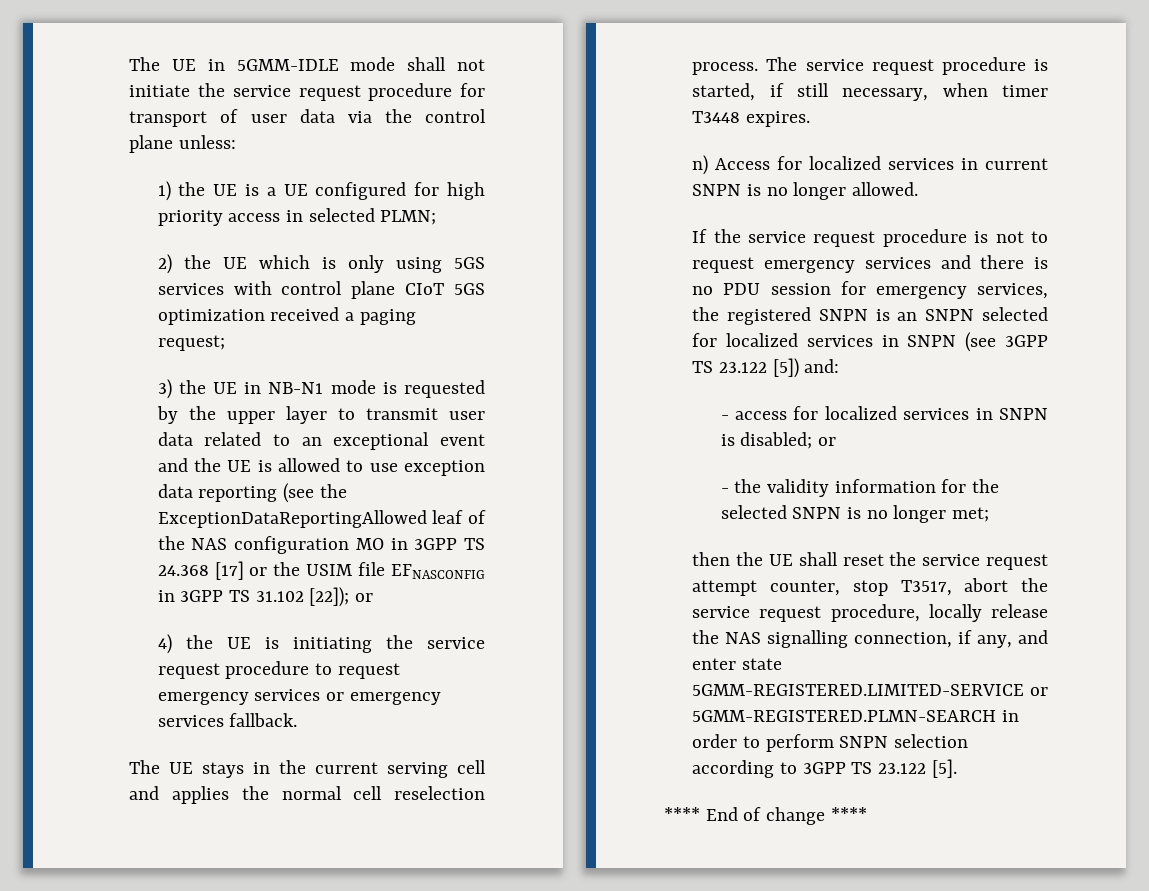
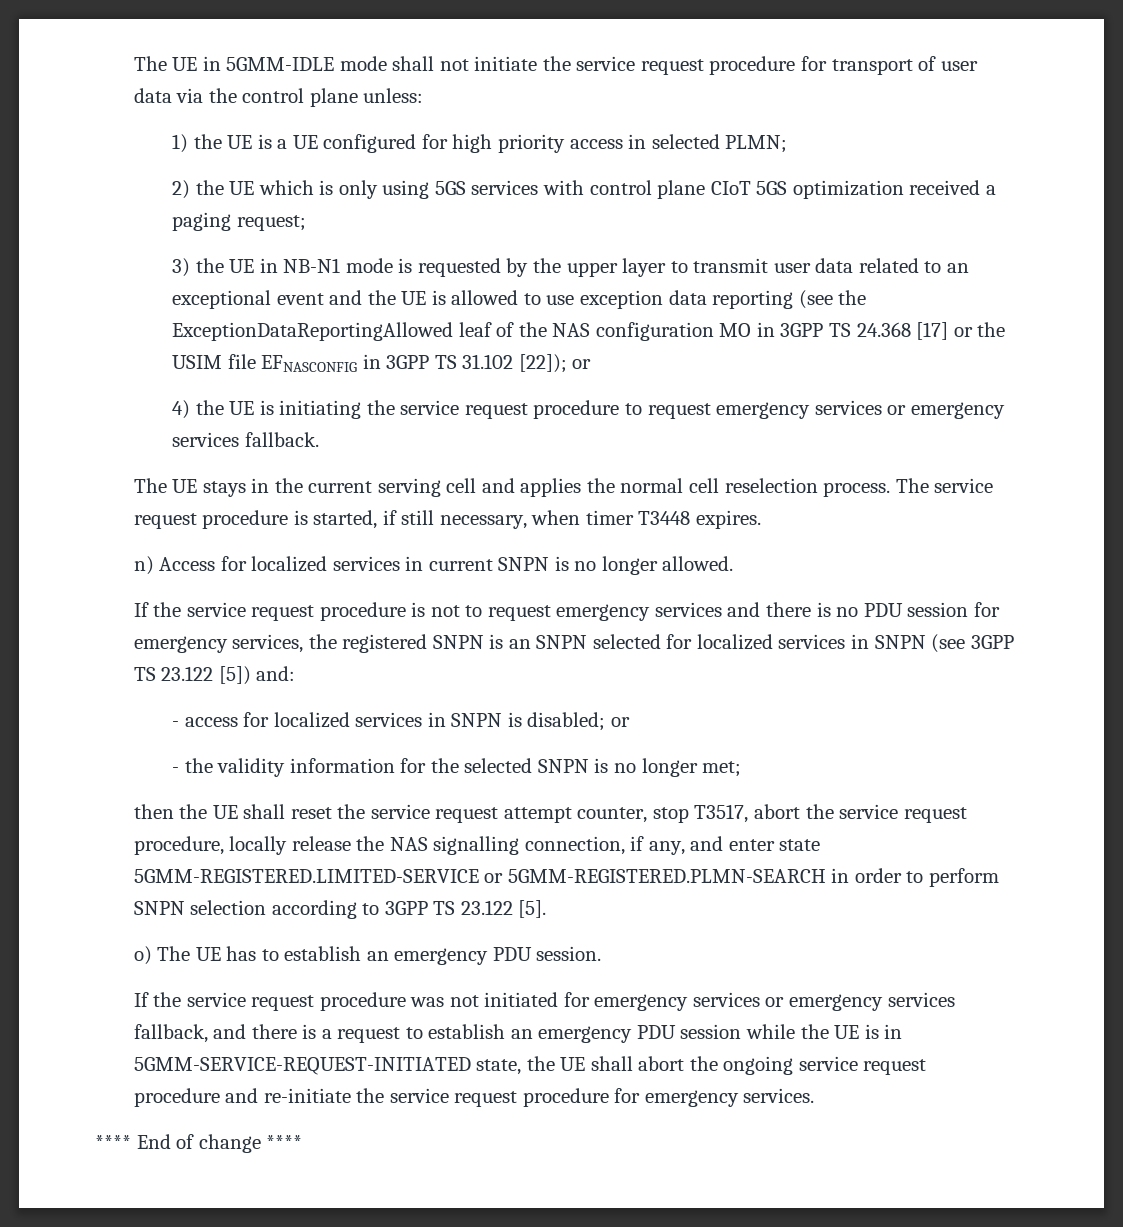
+ o) The UE has to establish an emergency PDU session.
+ If the service request procedure was not initiated for emergency services or emergency services fallback, and there is a request to establish an emergency PDU session while the UE is in 5GMM-SERVICE-REQUEST-INITIATED state, the UE shall abort the ongoing service request procedure and re-initiate the service request procedure for emergency services.

